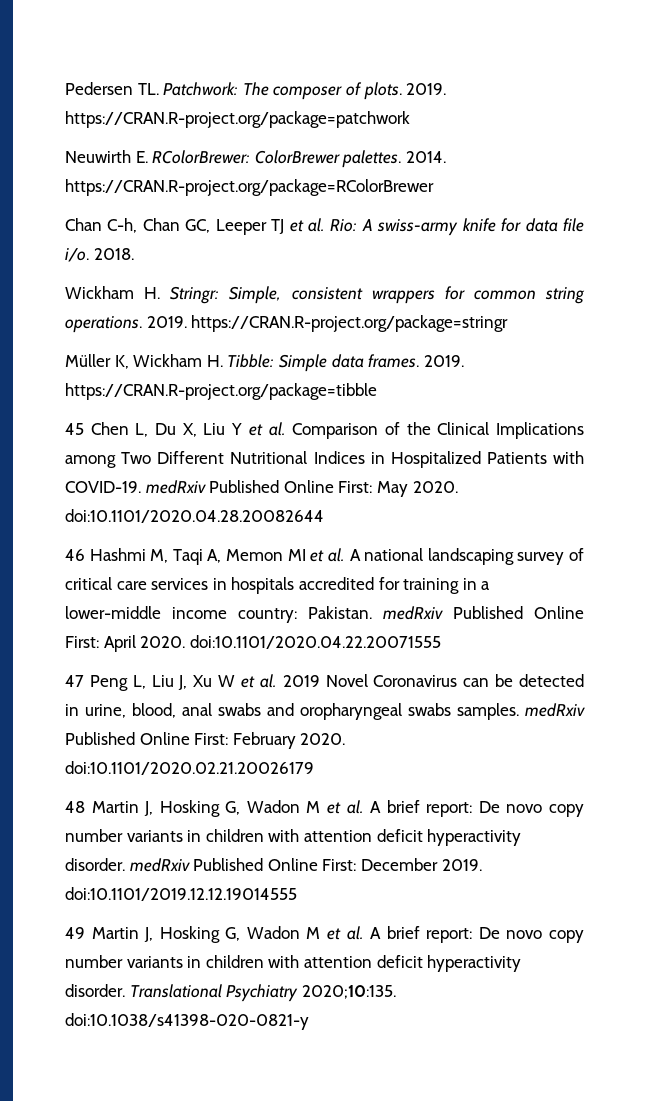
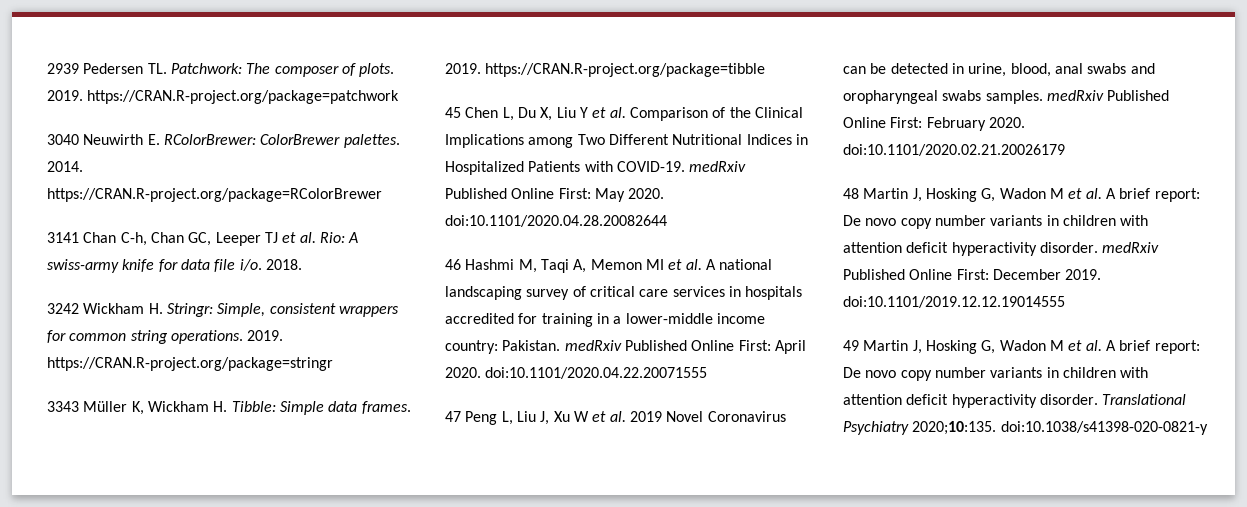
- Pedersen TL. Patchwork: The composer of plots.
+ 2939 Pedersen TL. Patchwork: The composer of plots.
- Neuwirth E. RColorBrewer: ColorBrewer palettes.
+ 3040 Neuwirth E. RColorBrewer: ColorBrewer palettes.
- Chan C-h, Chan GC, Leeper TJ et al. Rio: A swiss-army knife for data file i/o.
+ 3141 Chan C-h, Chan GC, Leeper TJ et al. Rio: A swiss-army knife for data file i/o.
- Wickham H. Stringr: Simple, consistent wrappers for common string operations.
+ 3242 Wickham H. Stringr: Simple, consistent wrappers for common string operations.
- Müller K, Wickham H. Tibble: Simple data frames.
+ 3343 Müller K, Wickham H. Tibble: Simple data frames.

